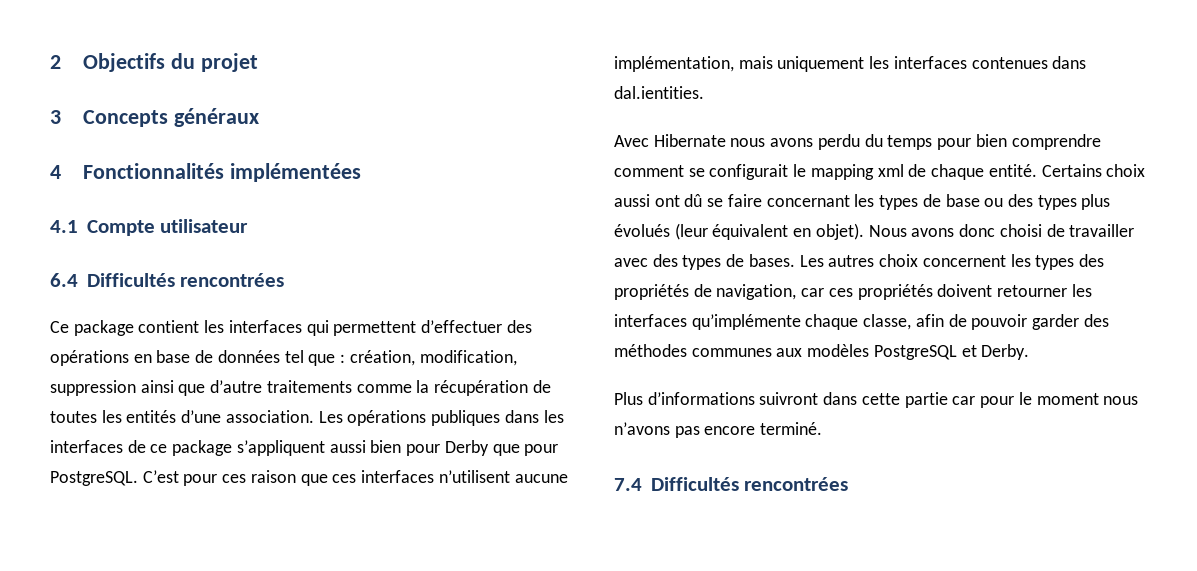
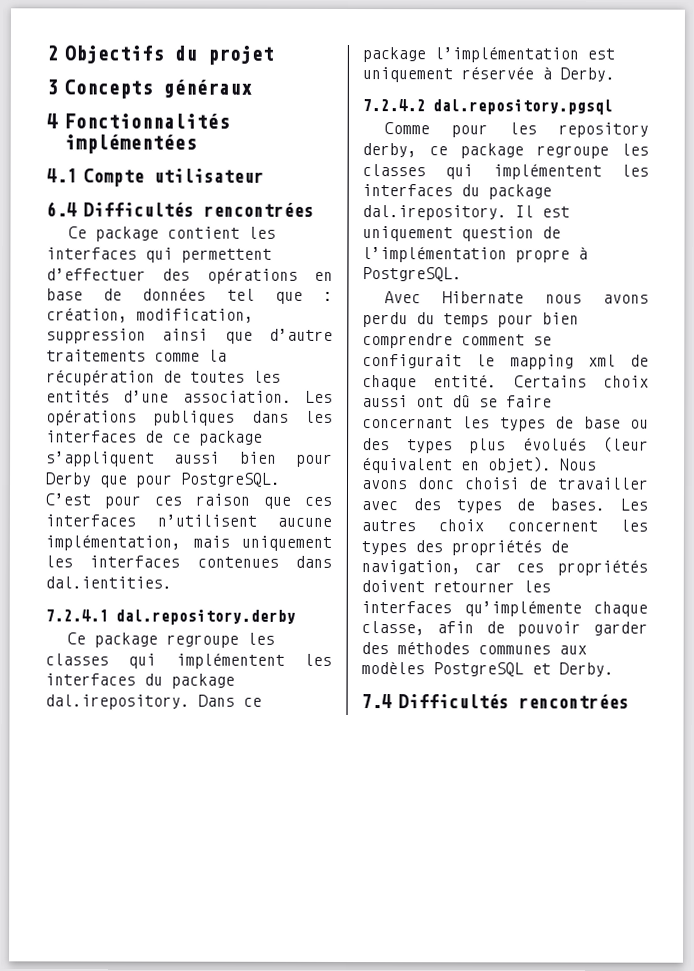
+ 7.2.4.1 dal.repository.derby
+ Ce package regroupe les classes qui implémentent les interfaces du package dal.irepository. Dans ce package l’implémentation est uniquement réservée à Derby.
+ 7.2.4.2 dal.repository.pgsql
+ Comme pour les repository derby, ce package regroupe les classes qui implémentent les interfaces du package dal.irepository. Il est uniquement question de l’implémentation propre à PostgreSQL.
- Plus d’informations suivront dans cette partie car pour le moment nous n’avons pas encore terminé.

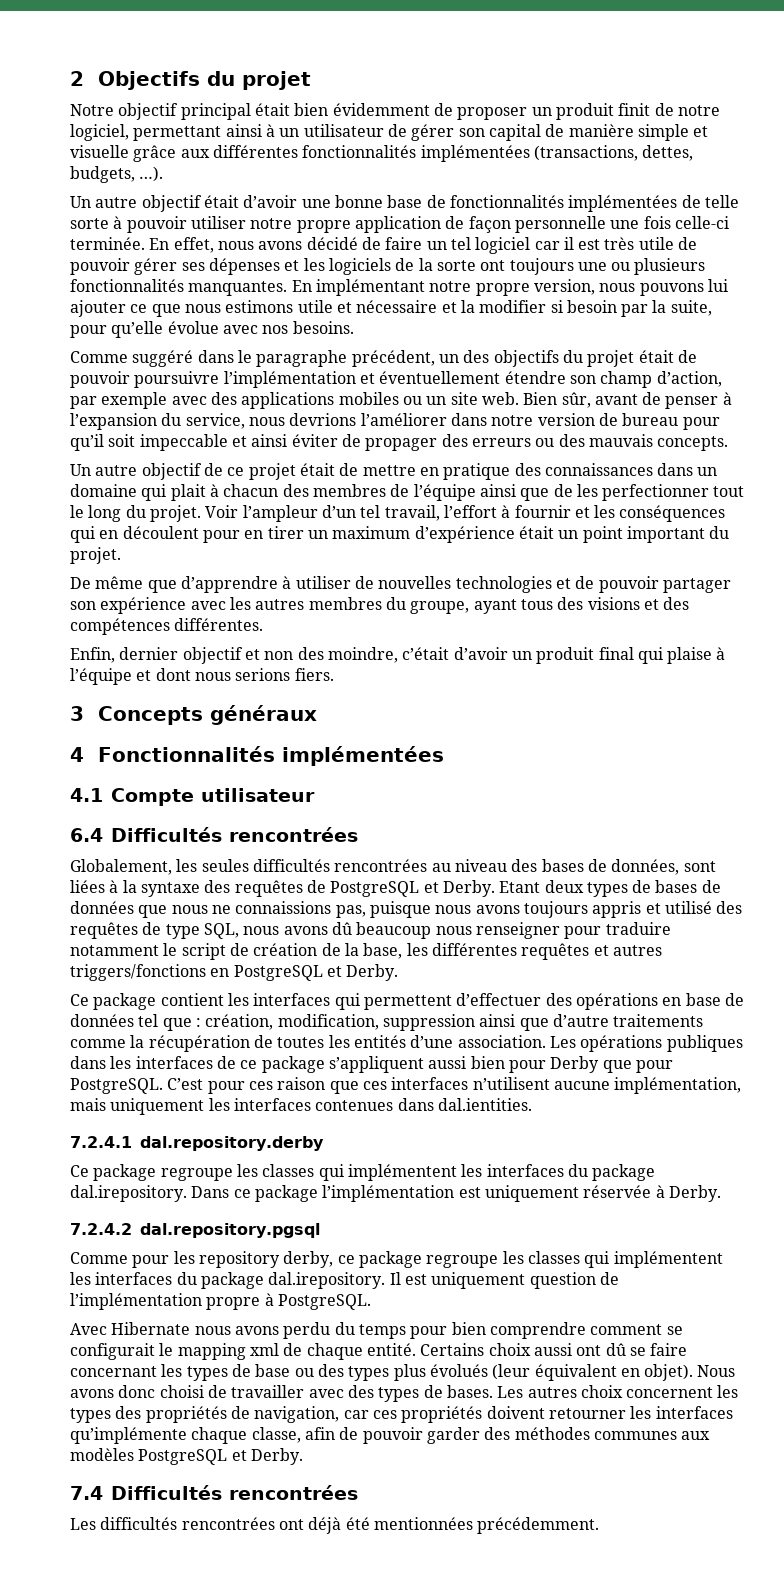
+ Notre objectif principal était bien évidemment de proposer un produit finit de notre logiciel, permettant ainsi à un utilisateur de gérer son capital de manière simple et visuelle grâce aux différentes fonctionnalités implémentées (transactions, dettes, budgets, …).
+ Un autre objectif était d’avoir une bonne base de fonctionnalités implémentées de telle sorte à pouvoir utiliser notre propre application de façon personnelle une fois celle-ci terminée. En effet, nous avons décidé de faire un tel logiciel car il est très utile de pouvoir gérer ses dépenses et les logiciels de la sorte ont toujours une ou plusieurs fonctionnalités manquantes. En implémentant notre propre version, nous pouvons lui ajouter ce que nous estimons utile et nécessaire et la modifier si besoin par la suite, pour qu’elle évolue avec nos besoins.
+ Comme suggéré dans le paragraphe précédent, un des objectifs du projet était de pouvoir poursuivre l’implémentation et éventuellement étendre son champ d’action, par exemple avec des applications mobiles ou un site web. Bien sûr, avant de penser à l’expansion du service, nous devrions l’améliorer dans notre version de bureau pour qu’il soit impeccable et ainsi éviter de propager des erreurs ou des mauvais concepts.
+ Un autre objectif de ce projet était de mettre en pratique des connaissances dans un domaine qui plait à chacun des membres de l’équipe ainsi que de les perfectionner tout le long du projet. Voir l’ampleur d’un tel travail, l’effort à fournir et les conséquences qui en découlent pour en tirer un maximum d’expérience était un point important du projet.
+ De même que d’apprendre à utiliser de nouvelles technologies et de pouvoir partager son expérience avec les autres membres du groupe, ayant tous des visions et des compétences différentes.
+ Enfin, dernier objectif et non des moindre, c’était d’avoir un produit final qui plaise à l’équipe et dont nous serions fiers.
+ Globalement, les seules difficultés rencontrées au niveau des bases de données, sont liées à la syntaxe des requêtes de PostgreSQL et Derby. Etant deux types de bases de données que nous ne connaissions pas, puisque nous avons toujours appris et utilisé des requêtes de type SQL, nous avons dû beaucoup nous renseigner pour traduire notamment le script de création de la base, les différentes requêtes et autres triggers/fonctions en PostgreSQL et Derby.
+ Les difficultés rencontrées ont déjà été mentionnées précédemment.

